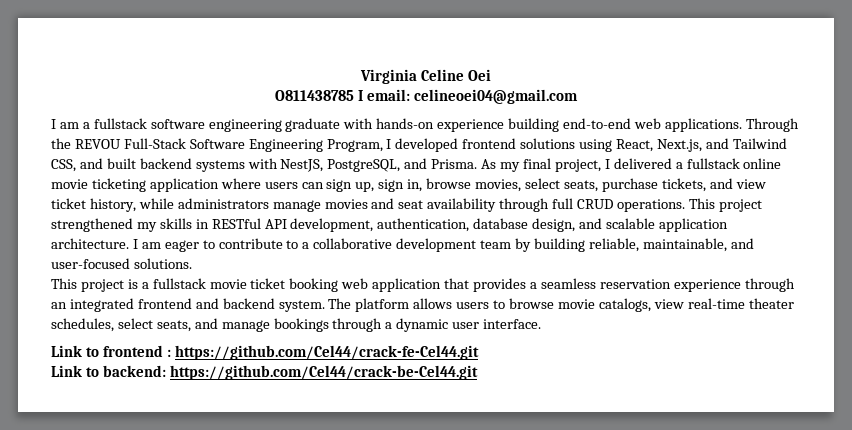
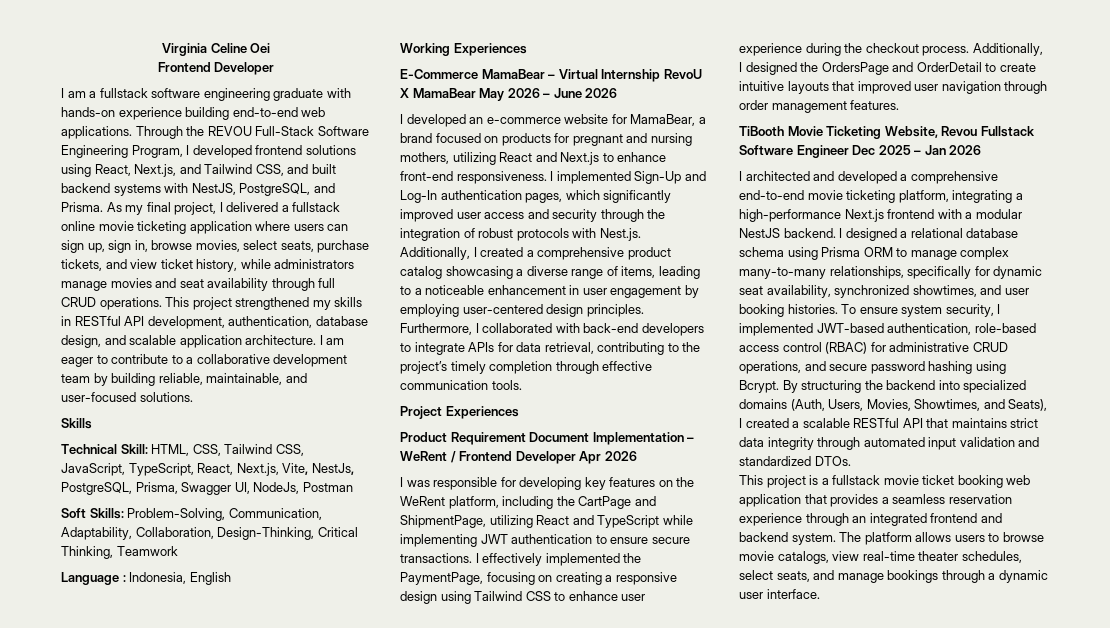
  Virginia Celine Oei
- O811438785 I email: celineoei04@gmail.com
+ Frontend Developer
+ Skills
+ Technical Skill: HTML, CSS, Tailwind CSS, JavaScript, TypeScript, React, Next.js, Vite, NestJs, PostgreSQL, Prisma, Swagger UI, NodeJs, Postman
+ Soft Skills: Problem-Solving, Communication, Adaptability, Collaboration, Design-Thinking, Critical Thinking, Teamwork
+ Language : Indonesia, English
+ Working Experiences
+ E-Commerce MamaBear – Virtual Internship RevoU X MamaBear May 2026 – June 2026
+ I developed an e-commerce website for MamaBear, a brand focused on products for pregnant and nursing mothers, utilizing React and Next.js to enhance front-end responsiveness. I implemented Sign-Up and Log-In authentication pages, which significantly improved user access and security through the integration of robust protocols with Nest.js. Additionally, I created a comprehensive product catalog showcasing a diverse range of items, leading to a noticeable enhancement in user engagement by employing user-centered design principles. Furthermore, I collaborated with back-end developers to integrate APIs for data retrieval, contributing to the project’s timely completion through effective communication tools.
+ Project Experiences
+ Product Requirement Document Implementation – WeRent / Frontend Developer Apr 2026
+ I was responsible for developing key features on the WeRent platform, including the CartPage and ShipmentPage, utilizing React and TypeScript while implementing JWT authentication to ensure secure transactions. I effectively implemented the PaymentPage, focusing on creating a responsive design using Tailwind CSS to enhance user experience during the checkout process. Additionally, I designed the OrdersPage and OrderDetail to create intuitive layouts that improved user navigation through order management features.
+ TiBooth Movie Ticketing Website, Revou Fullstack Software Engineer Dec 2025 – Jan 2026
+ I architected and developed a comprehensive end-to-end movie ticketing platform, integrating a high-performance Next.js frontend with a modular NestJS backend. I designed a relational database schema using Prisma ORM to manage complex many-to-many relationships, specifically for dynamic seat availability, synchronized showtimes, and user booking histories. To ensure system security, I implemented JWT-based authentication, role-based access control (RBAC) for administrative CRUD operations, and secure password hashing using Bcrypt. By structuring the backend into specialized domains (Auth, Users, Movies, Showtimes, and Seats), I created a scalable RESTful API that maintains strict data integrity through automated input validation and standardized DTOs.
- Link to frontend : https://github.com/Cel44/crack-fe-Cel44.git
- Link to backend: https://github.com/Cel44/crack-be-Cel44.git

